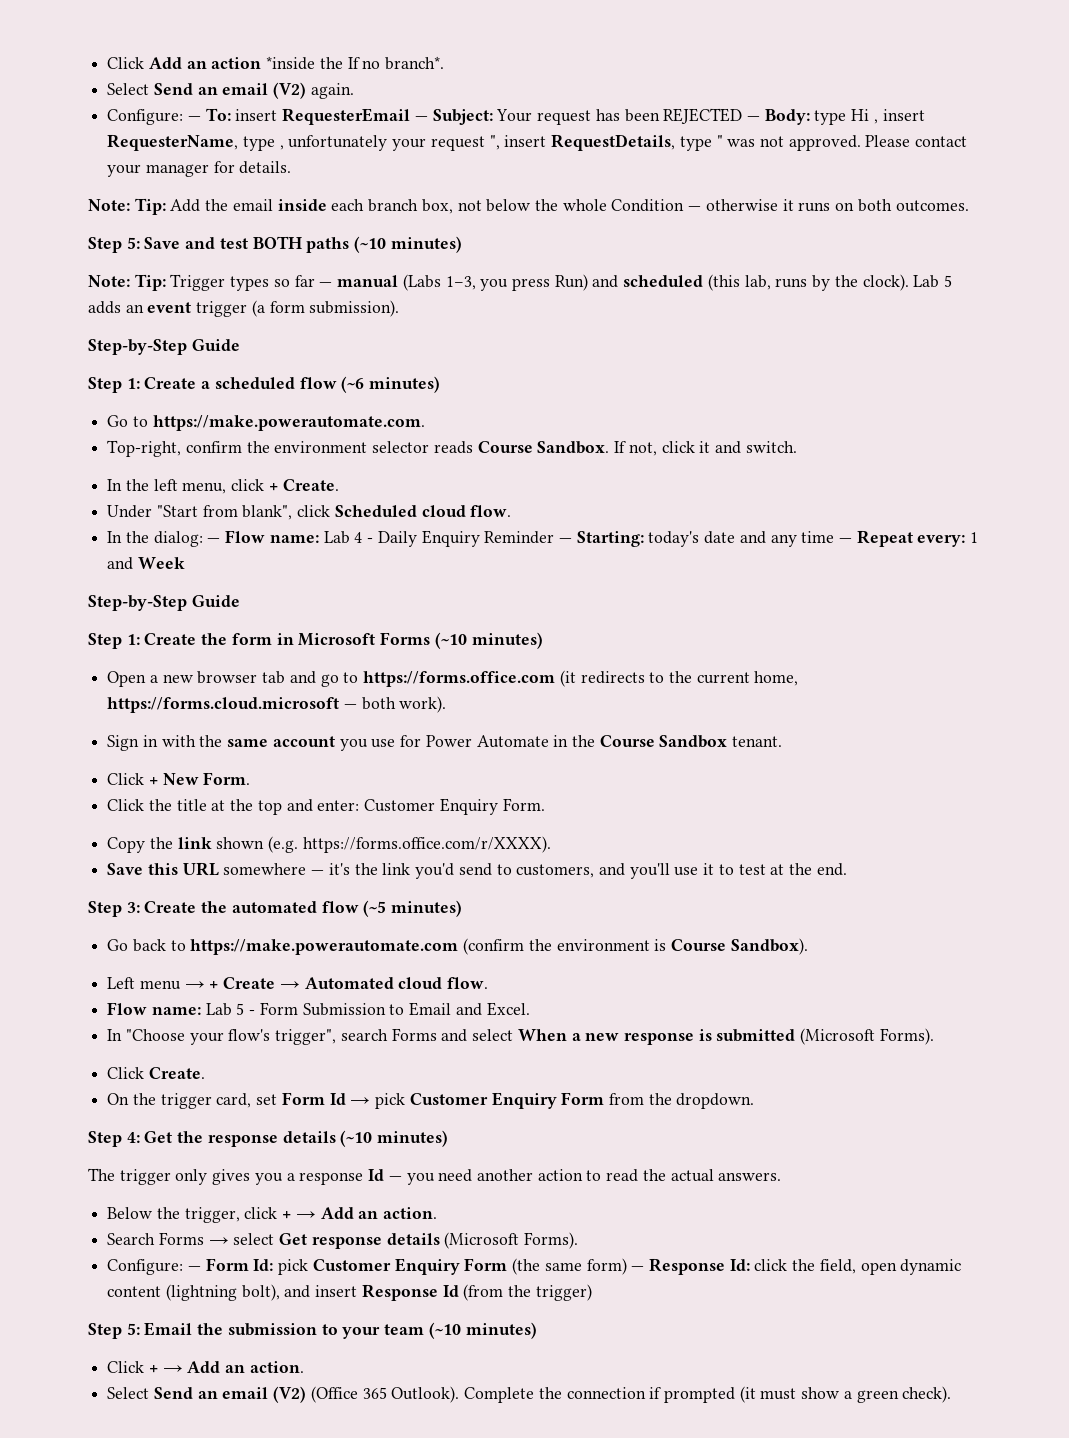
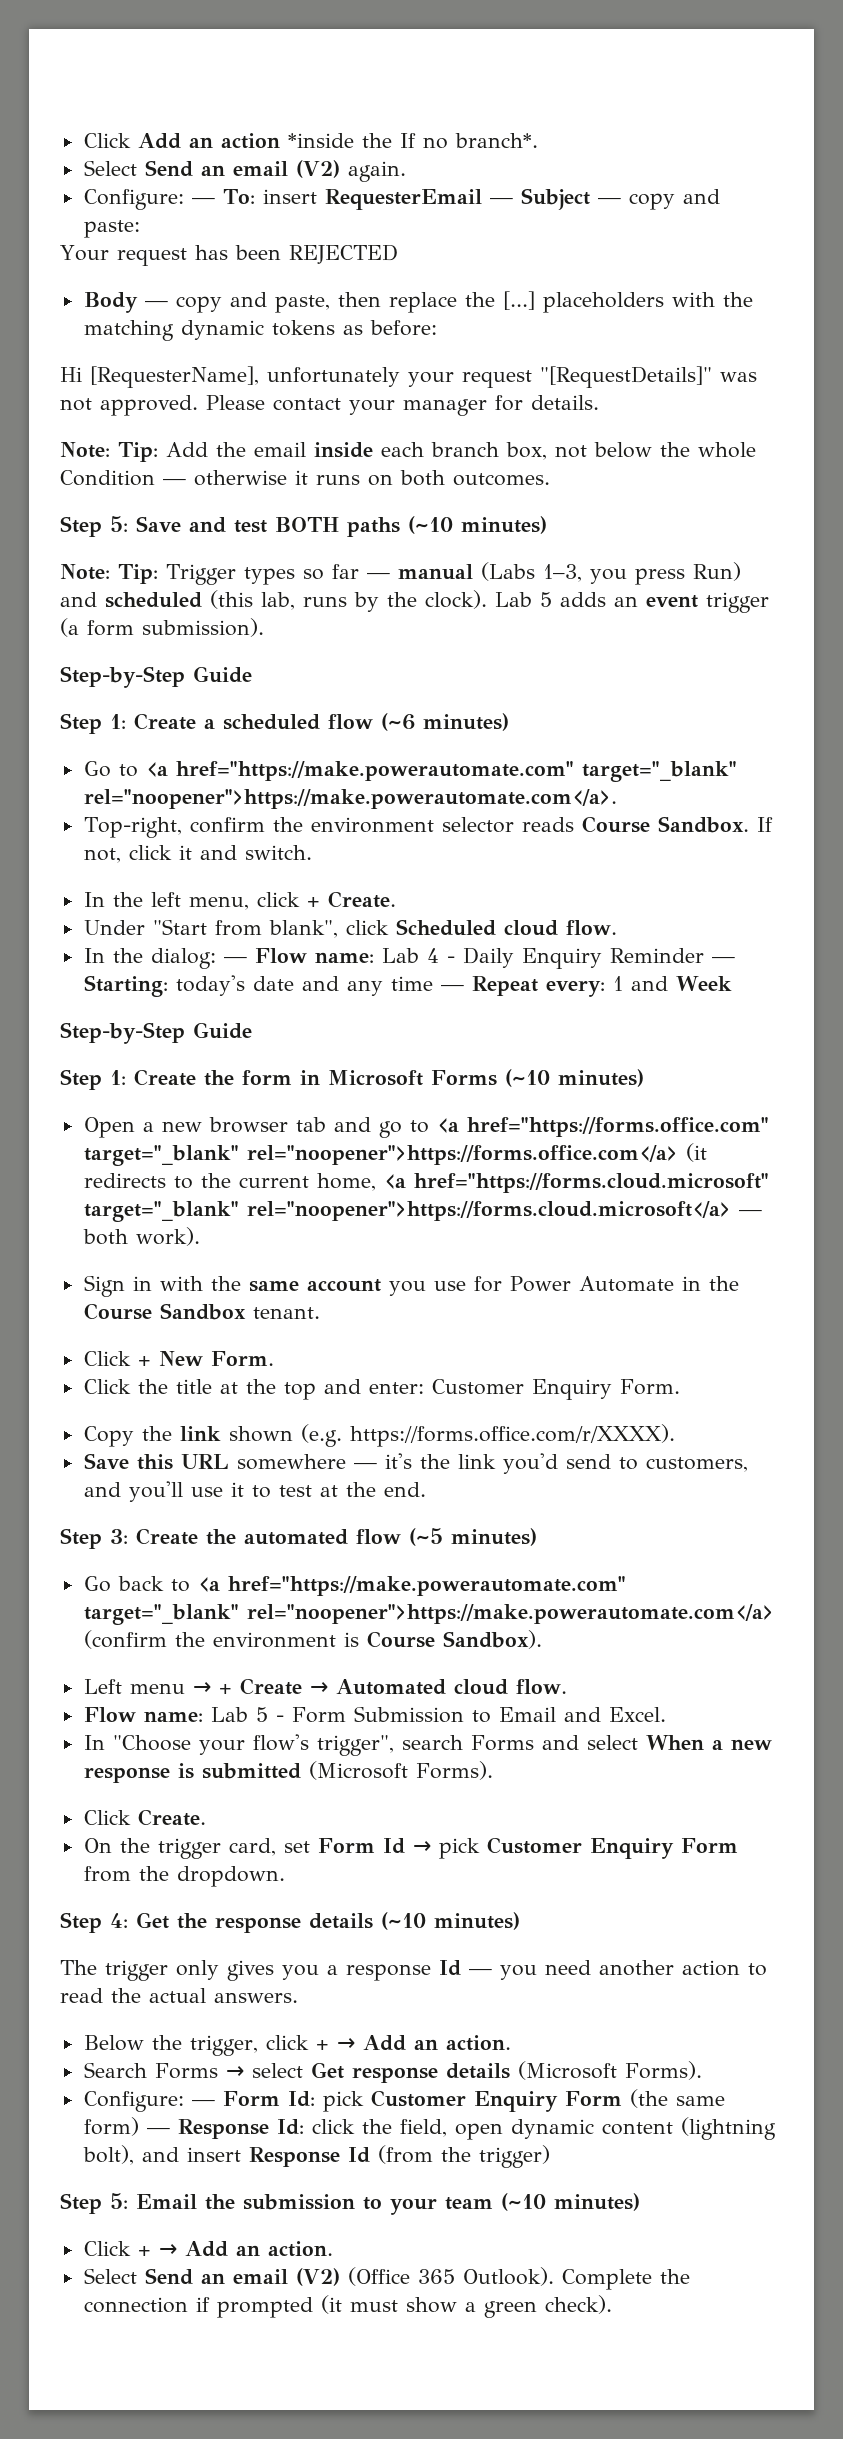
- Configure: — To: insert RequesterEmail — Subject: Your request has been REJECTED — Body: type Hi , insert RequesterName, type , unfortunately your request ", insert RequestDetails, type " was not approved.
+ Configure: — To: insert RequesterEmail — Subject — copy and paste:
+ Your request has been REJECTED
+ Body — copy and paste, then replace the [...] placeholders with the matching dynamic tokens as before:
+ Hi [RequesterName], unfortunately your request "[RequestDetails]" was not approved.
- Go to https://make.powerautomate.com.
+ Go to <a href="https://make.powerautomate.com" target="_blank" rel="noopener">https://make.powerautomate.com</a>.
- Open a new browser tab and go to https://forms.office.com (it redirects to the current home, https://forms.cloud.microsoft — both work).
+ Open a new browser tab and go to <a href="https://forms.office.com" target="_blank" rel="noopener">https://forms.office.com</a> (it redirects to the current home, <a href="https://forms.cloud.microsoft" target="_blank" rel="noopener">https://forms.cloud.microsoft</a> — both work).
- Go back to https://make.powerautomate.com (confirm the environment is Course Sandbox).
+ Go back to <a href="https://make.powerautomate.com" target="_blank" rel="noopener">https://make.powerautomate.com</a> (confirm the environment is Course Sandbox).

